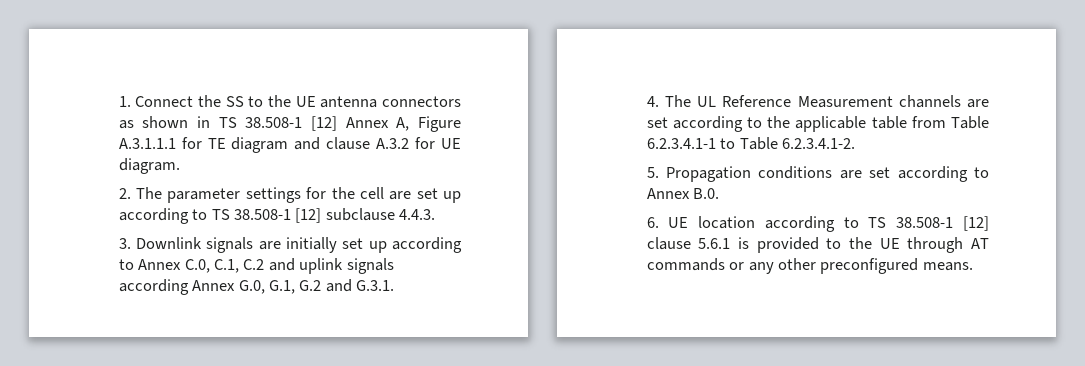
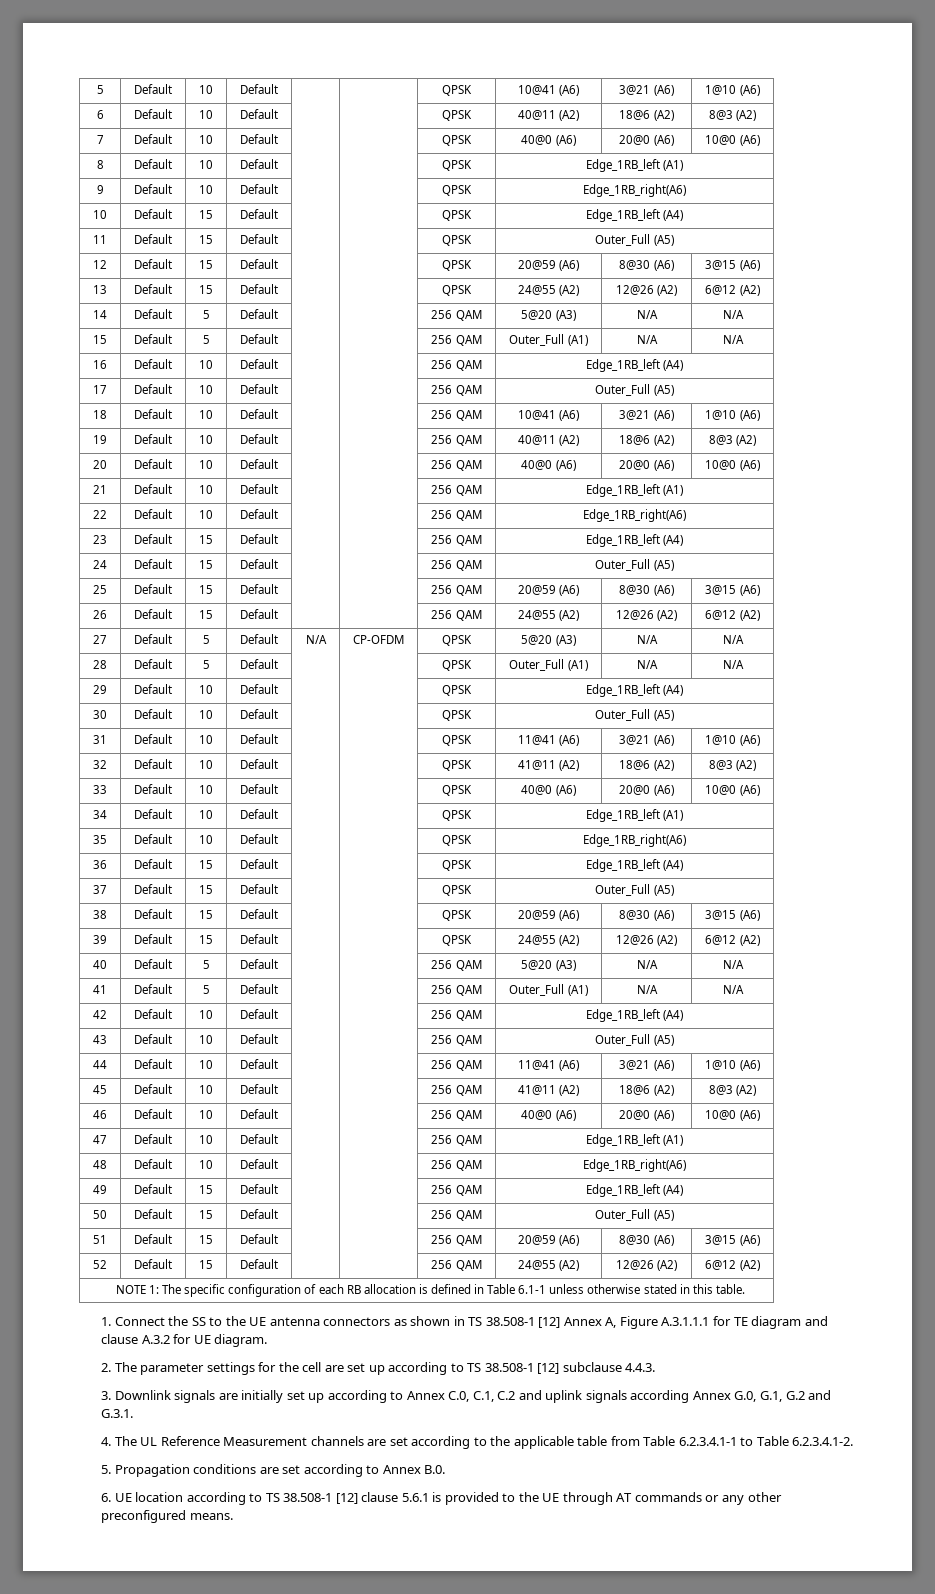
+ 5 | Default | 10 | Default | | | QPSK | 10@41 (A6) | 3@21 (A6) | 1@10 (A6)
+ 6 | Default | 10 | Default | | | QPSK | 40@11 (A2) | 18@6 (A2) | 8@3 (A2)
+ 7 | Default | 10 | Default | | | QPSK | 40@0 (A6) | 20@0 (A6) | 10@0 (A6)
+ 8 | Default | 10 | Default | | | QPSK | Edge_1RB_left (A1)
+ 9 | Default | 10 | Default | | | QPSK | Edge_1RB_right(A6)
+ 10 | Default | 15 | Default | | | QPSK | Edge_1RB_left (A4)
+ 11 | Default | 15 | Default | | | QPSK | Outer_Full (A5)
+ 12 | Default | 15 | Default | | | QPSK | 20@59 (A6) | 8@30 (A6) | 3@15 (A6)
+ 13 | Default | 15 | Default | | | QPSK | 24@55 (A2) | 12@26 (A2) | 6@12 (A2)
+ 14 | Default | 5 | Default | | | 256 QAM | 5@20 (A3) | N/A | N/A
+ 15 | Default | 5 | Default | | | 256 QAM | Outer_Full (A1) | N/A | N/A
+ 16 | Default | 10 | Default | | | 256 QAM | Edge_1RB_left (A4)
+ 17 | Default | 10 | Default | | | 256 QAM | Outer_Full (A5)
+ 18 | Default | 10 | Default | | | 256 QAM | 10@41 (A6) | 3@21 (A6) | 1@10 (A6)
+ 19 | Default | 10 | Default | | | 256 QAM | 40@11 (A2) | 18@6 (A2) | 8@3 (A2)
+ 20 | Default | 10 | Default | | | 256 QAM | 40@0 (A6) | 20@0 (A6) | 10@0 (A6)
+ 21 | Default | 10 | Default | | | 256 QAM | Edge_1RB_left (A1)
+ 22 | Default | 10 | Default | | | 256 QAM | Edge_1RB_right(A6)
+ 23 | Default | 15 | Default | | | 256 QAM | Edge_1RB_left (A4)
+ 24 | Default | 15 | Default | | | 256 QAM | Outer_Full (A5)
+ 25 | Default | 15 | Default | | | 256 QAM | 20@59 (A6) | 8@30 (A6) | 3@15 (A6)
+ 26 | Default | 15 | Default | | | 256 QAM | 24@55 (A2) | 12@26 (A2) | 6@12 (A2)
+ 27 | Default | 5 | Default | N/A | CP-OFDM | QPSK | 5@20 (A3) | N/A | N/A
+ 28 | Default | 5 | Default | | | QPSK | Outer_Full (A1) | N/A | N/A
+ 29 | Default | 10 | Default | | | QPSK | Edge_1RB_left (A4)
+ 30 | Default | 10 | Default | | | QPSK | Outer_Full (A5)
+ 31 | Default | 10 | Default | | | QPSK | 11@41 (A6) | 3@21 (A6) | 1@10 (A6)
+ 32 | Default | 10 | Default | | | QPSK | 41@11 (A2) | 18@6 (A2) | 8@3 (A2)
+ 33 | Default | 10 | Default | | | QPSK | 40@0 (A6) | 20@0 (A6) | 10@0 (A6)
+ 34 | Default | 10 | Default | | | QPSK | Edge_1RB_left (A1)
+ 35 | Default | 10 | Default | | | QPSK | Edge_1RB_right(A6)
+ 36 | Default | 15 | Default | | | QPSK | Edge_1RB_left (A4)
+ 37 | Default | 15 | Default | | | QPSK | Outer_Full (A5)
+ 38 | Default | 15 | Default | | | QPSK | 20@59 (A6) | 8@30 (A6) | 3@15 (A6)
+ 39 | Default | 15 | Default | | | QPSK | 24@55 (A2) | 12@26 (A2) | 6@12 (A2)
+ 40 | Default | 5 | Default | | | 256 QAM | 5@20 (A3) | N/A | N/A
+ 41 | Default | 5 | Default | | | 256 QAM | Outer_Full (A1) | N/A | N/A
+ 42 | Default | 10 | Default | | | 256 QAM | Edge_1RB_left (A4)
+ 43 | Default | 10 | Default | | | 256 QAM | Outer_Full (A5)
+ 44 | Default | 10 | Default | | | 256 QAM | 11@41 (A6) | 3@21 (A6) | 1@10 (A6)
+ 45 | Default | 10 | Default | | | 256 QAM | 41@11 (A2) | 18@6 (A2) | 8@3 (A2)
+ 46 | Default | 10 | Default | | | 256 QAM | 40@0 (A6) | 20@0 (A6) | 10@0 (A6)
+ 47 | Default | 10 | Default | | | 256 QAM | Edge_1RB_left (A1)
+ 48 | Default | 10 | Default | | | 256 QAM | Edge_1RB_right(A6)
+ 49 | Default | 15 | Default | | | 256 QAM | Edge_1RB_left (A4)
+ 50 | Default | 15 | Default | | | 256 QAM | Outer_Full (A5)
+ 51 | Default | 15 | Default | | | 256 QAM | 20@59 (A6) | 8@30 (A6) | 3@15 (A6)
+ 52 | Default | 15 | Default | | | 256 QAM | 24@55 (A2) | 12@26 (A2) | 6@12 (A2)
+ NOTE 1: The specific configuration of each RB allocation is defined in Table 6.1-1 unless otherwise stated in this table.

